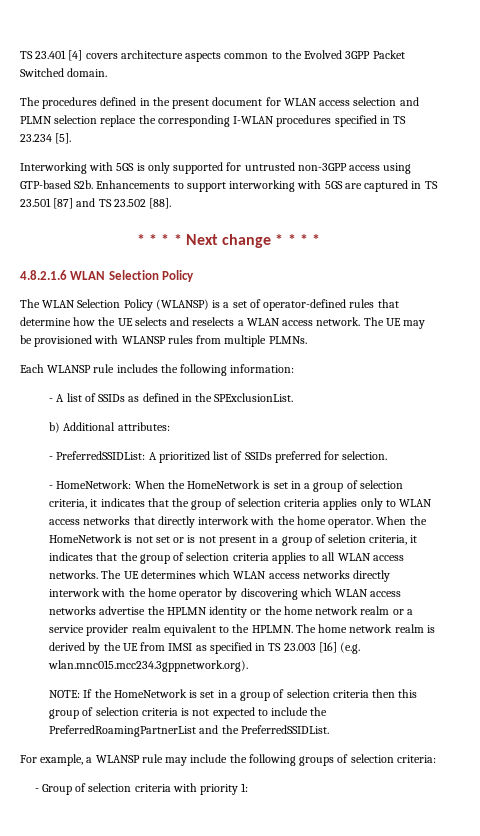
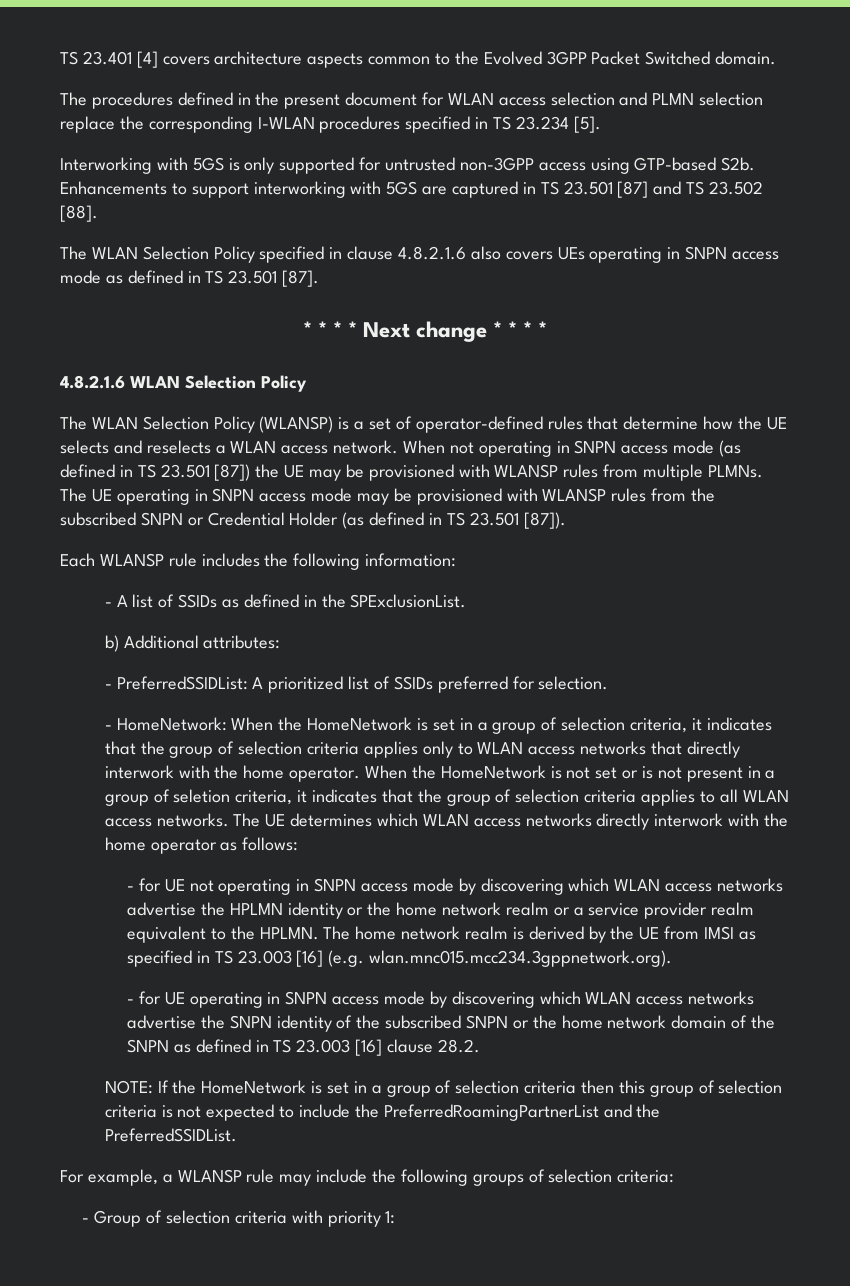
+ The WLAN Selection Policy specified in clause 4.8.2.1.6 also covers UEs operating in SNPN access mode as defined in TS 23.501 [87].
- The UE may be provisioned with WLANSP rules from multiple PLMNs.
+ When not operating in SNPN access mode (as defined in TS 23.501 [87]) the UE may be provisioned with WLANSP rules from multiple PLMNs. The UE operating in SNPN access mode may be provisioned with WLANSP rules from the subscribed SNPN or Credential Holder (as defined in TS 23.501 [87]).
- The UE determines which WLAN access networks directly interwork with the home operator by discovering which WLAN access networks advertise the HPLMN identity or the home network realm or a service provider realm equivalent to the HPLMN.
+ The UE determines which WLAN access networks directly interwork with the home operator as follows:
+ - for UE not operating in SNPN access mode by discovering which WLAN access networks advertise the HPLMN identity or the home network realm or a service provider realm equivalent to the HPLMN.
+ - for UE operating in SNPN access mode by discovering which WLAN access networks advertise the SNPN identity of the subscribed SNPN or the home network domain of the SNPN as defined in TS 23.003 [16] clause 28.2.

